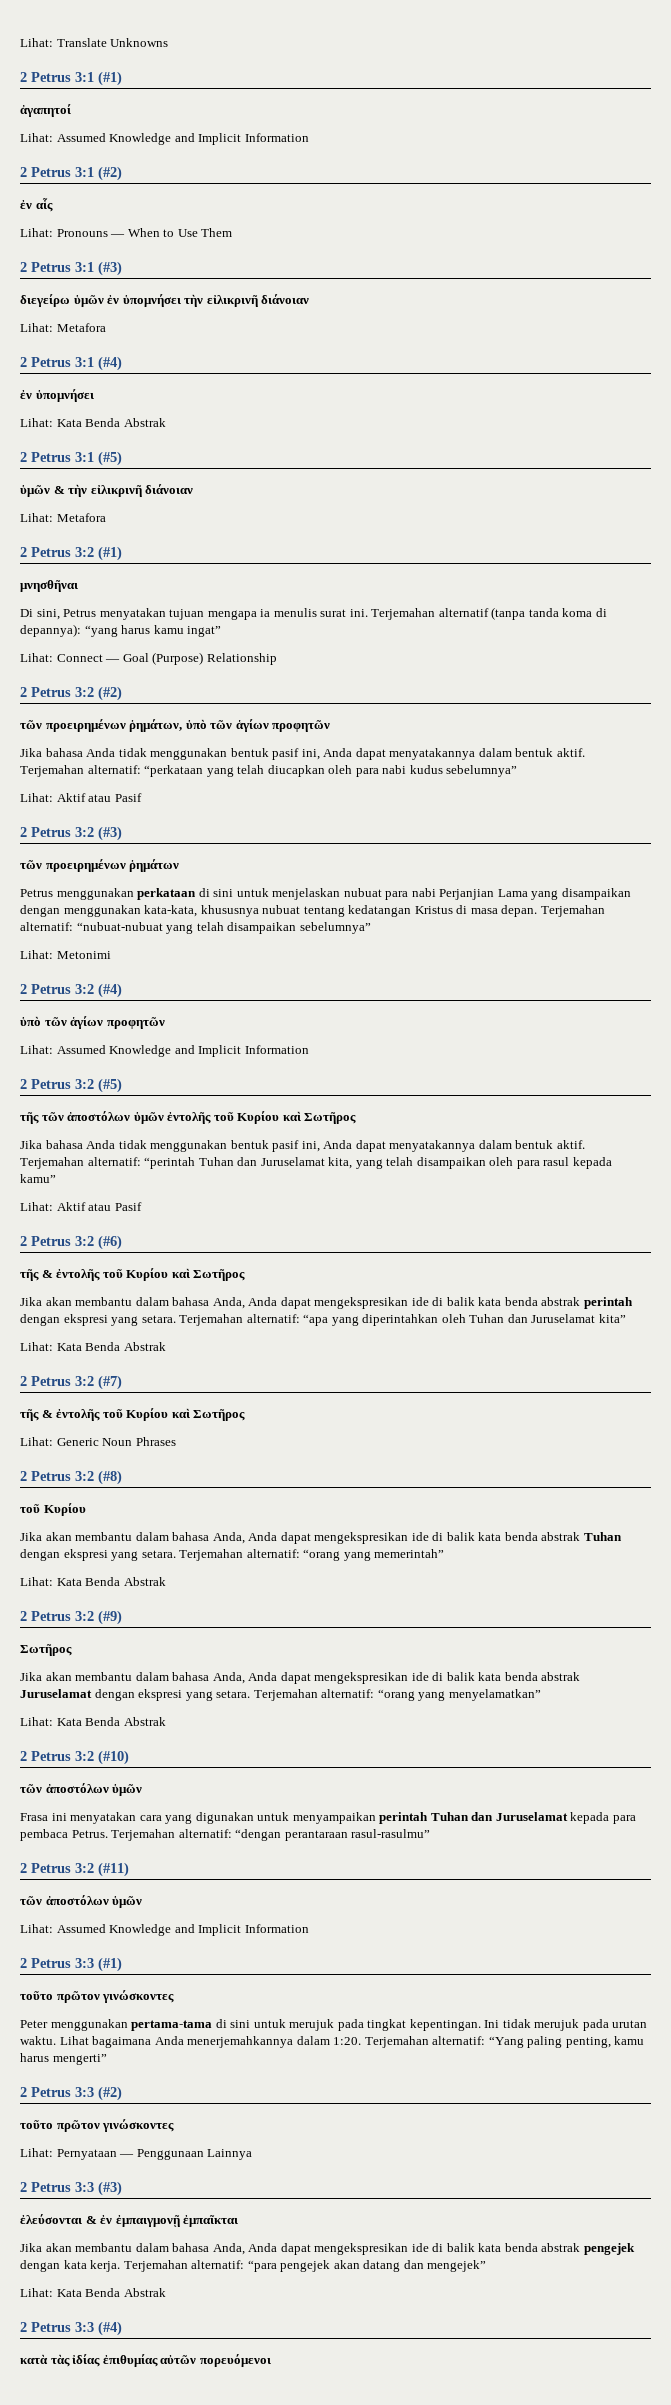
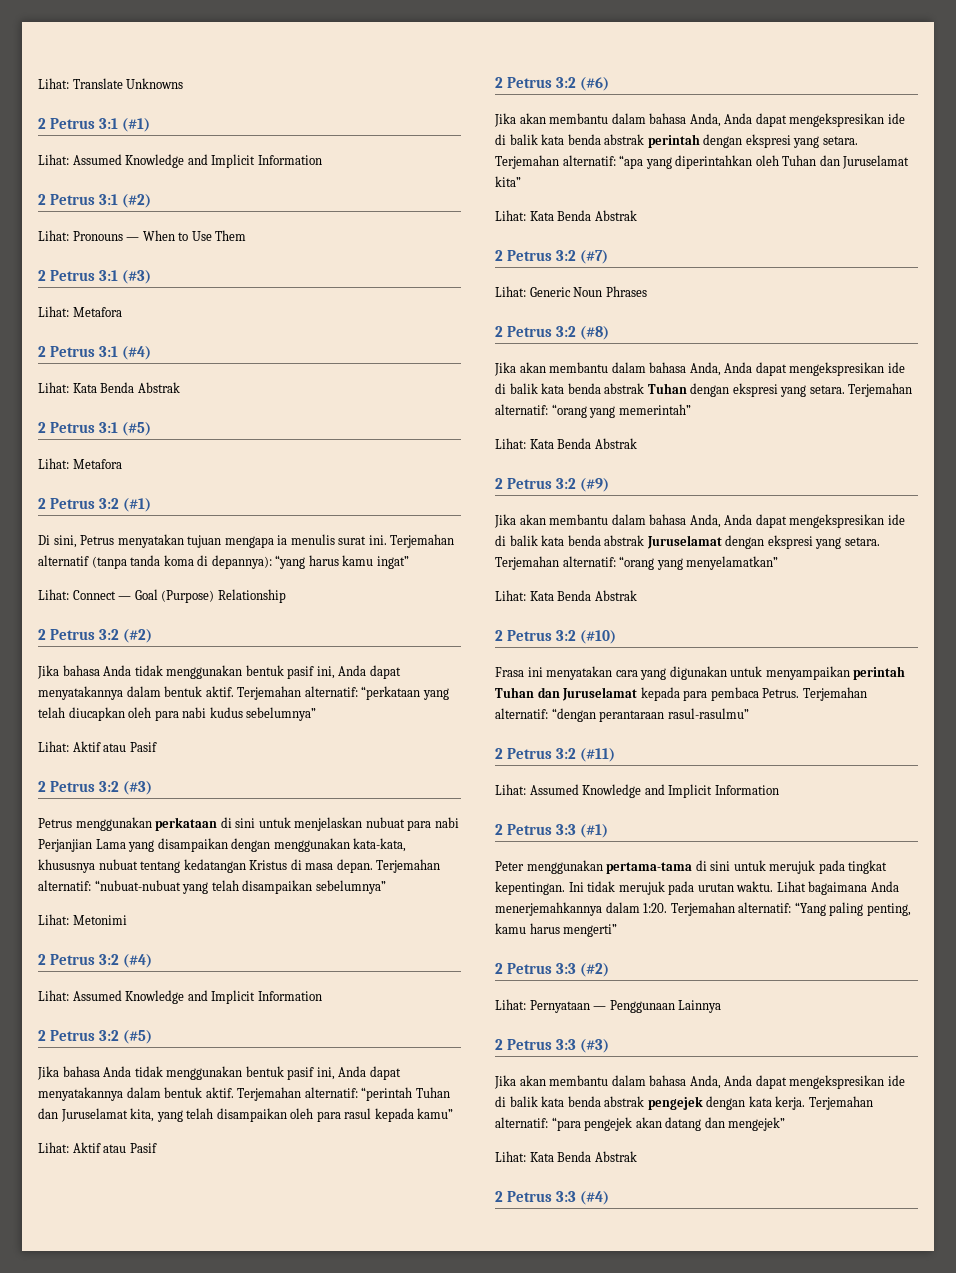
- ἀγαπητοί
- ἐν αἷς
- διεγείρω ὑμῶν ἐν ὑπομνήσει τὴν εἰλικρινῆ διάνοιαν
  2 Petrus 3:1 (#4)
- ἐν ὑπομνήσει
- ὑμῶν & τὴν εἰλικρινῆ διάνοιαν
- μνησθῆναι
- τῶν προειρημένων ῥημάτων, ὑπὸ τῶν ἁγίων προφητῶν
- τῶν προειρημένων ῥημάτων
  2 Petrus 3:2 (#4)
- ὑπὸ τῶν ἁγίων προφητῶν
- τῆς τῶν ἀποστόλων ὑμῶν ἐντολῆς τοῦ Κυρίου καὶ Σωτῆρος
  2 Petrus 3:2 (#6)
- τῆς & ἐντολῆς τοῦ Κυρίου καὶ Σωτῆρος
  2 Petrus 3:2 (#7)
- τῆς & ἐντολῆς τοῦ Κυρίου καὶ Σωτῆρος
  2 Petrus 3:2 (#8)
- τοῦ Κυρίου
  2 Petrus 3:2 (#9)
- Σωτῆρος
  2 Petrus 3:2 (#10)
- τῶν ἀποστόλων ὑμῶν
  2 Petrus 3:2 (#11)
- τῶν ἀποστόλων ὑμῶν
  2 Petrus 3:3 (#1)
- τοῦτο πρῶτον γινώσκοντες
  2 Petrus 3:3 (#2)
- τοῦτο πρῶτον γινώσκοντες
- ἐλεύσονται & ἐν ἐμπαιγμονῇ ἐμπαῖκται
- κατὰ τὰς ἰδίας ἐπιθυμίας αὐτῶν πορευόμενοι

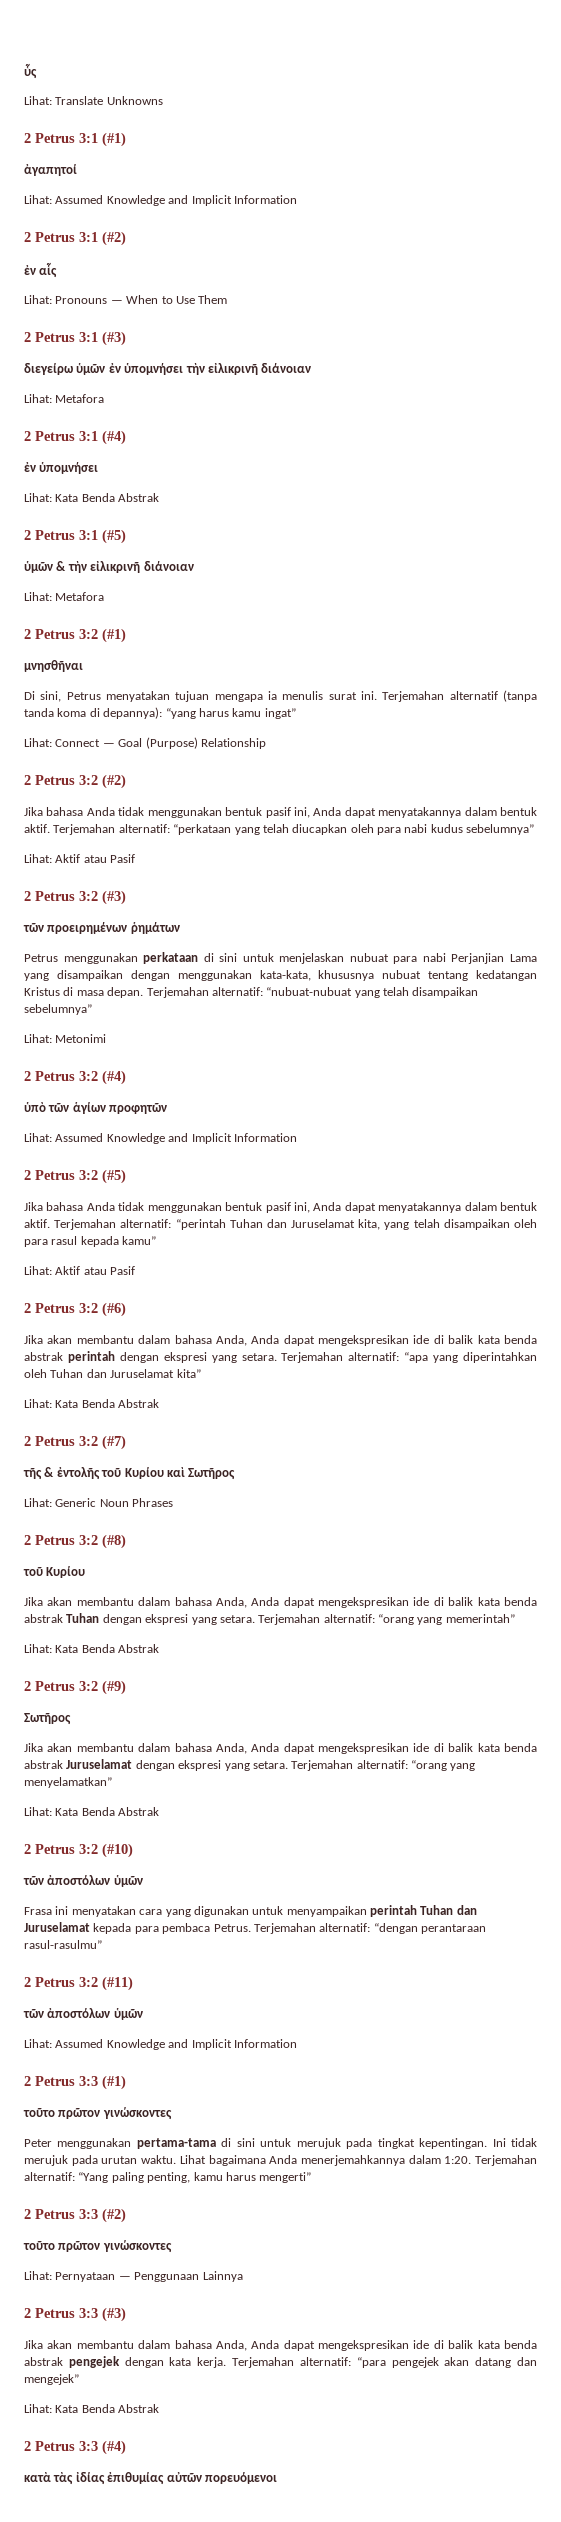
+ ὗς
+ ἀγαπητοί
+ ἐν αἷς
+ διεγείρω ὑμῶν ἐν ὑπομνήσει τὴν εἰλικρινῆ διάνοιαν
  2 Petrus 3:1 (#4)
+ ἐν ὑπομνήσει
+ ὑμῶν & τὴν εἰλικρινῆ διάνοιαν
+ μνησθῆναι
+ τῶν προειρημένων ῥημάτων
+ ὑπὸ τῶν ἁγίων προφητῶν
+ τῆς & ἐντολῆς τοῦ Κυρίου καὶ Σωτῆρος
  2 Petrus 3:2 (#8)
+ τοῦ Κυρίου
  2 Petrus 3:2 (#9)
+ Σωτῆρος
  2 Petrus 3:2 (#10)
+ τῶν ἀποστόλων ὑμῶν
  2 Petrus 3:2 (#11)
+ τῶν ἀποστόλων ὑμῶν
  2 Petrus 3:3 (#1)
+ τοῦτο πρῶτον γινώσκοντες
  2 Petrus 3:3 (#2)
+ τοῦτο πρῶτον γινώσκοντες
+ κατὰ τὰς ἰδίας ἐπιθυμίας αὐτῶν πορευόμενοι

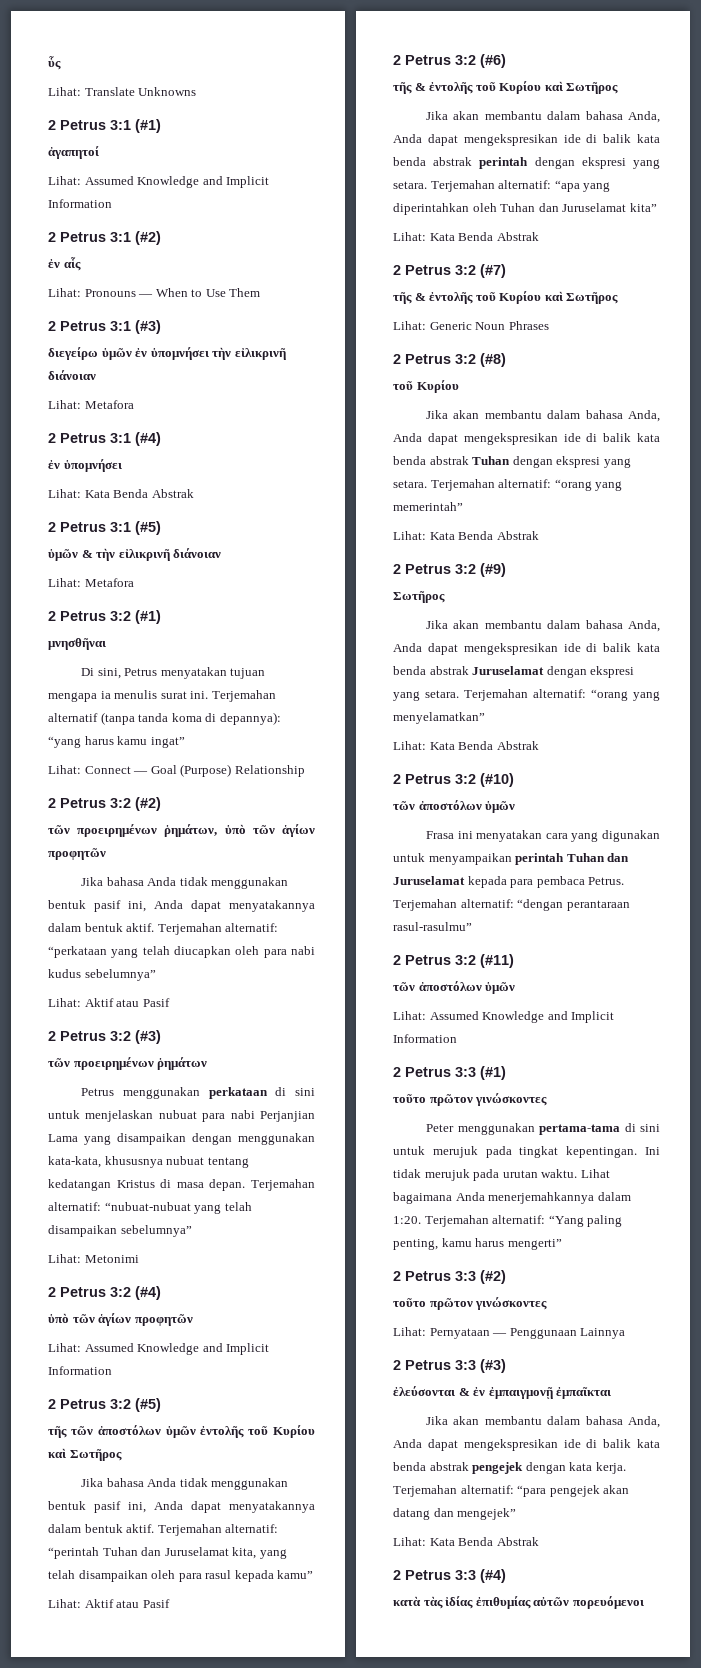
+ τῶν προειρημένων ῥημάτων, ὑπὸ τῶν ἁγίων προφητῶν
+ τῆς τῶν ἀποστόλων ὑμῶν ἐντολῆς τοῦ Κυρίου καὶ Σωτῆρος
  2 Petrus 3:2 (#6)
+ τῆς & ἐντολῆς τοῦ Κυρίου καὶ Σωτῆρος
+ ἐλεύσονται & ἐν ἐμπαιγμονῇ ἐμπαῖκται

